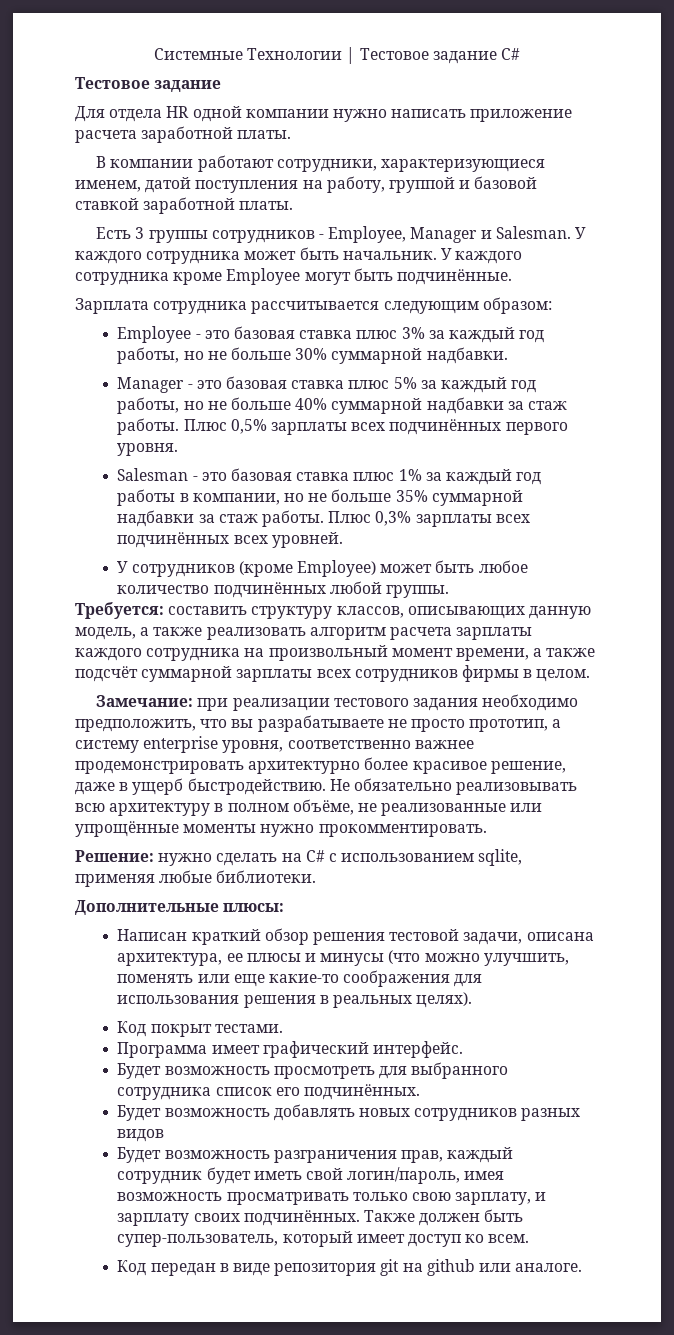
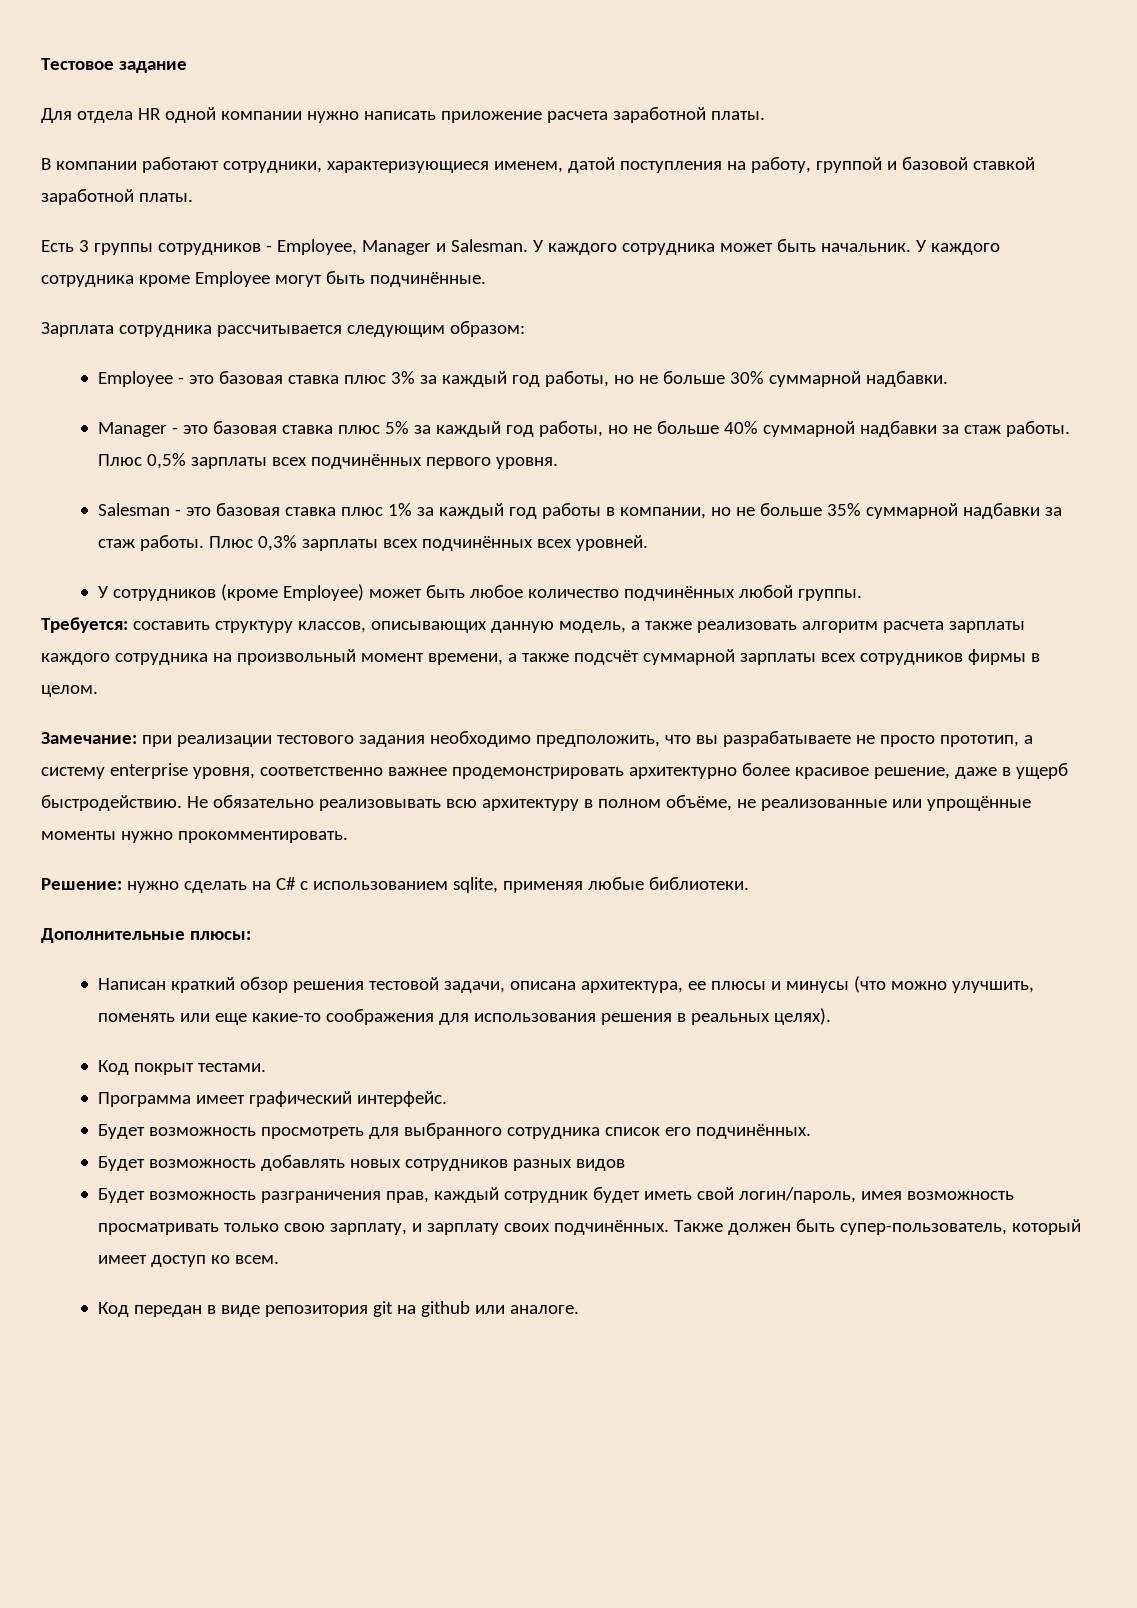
- Системные Технологии | Тестовое задание C#

